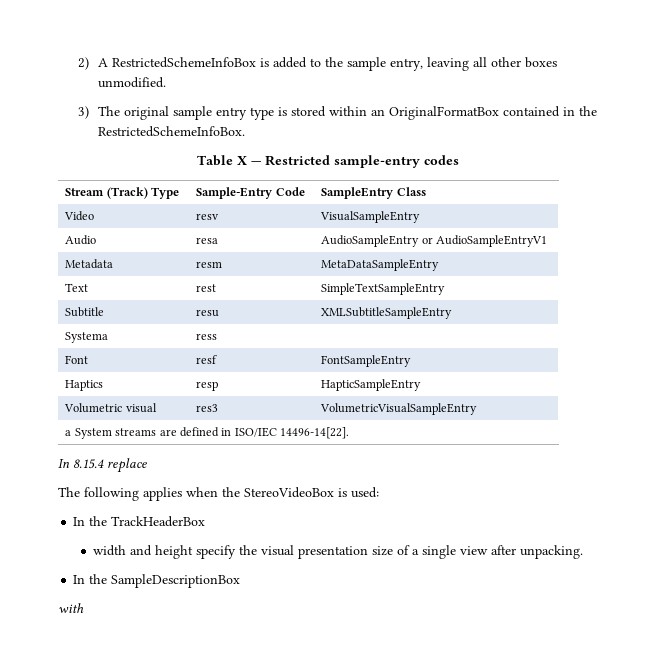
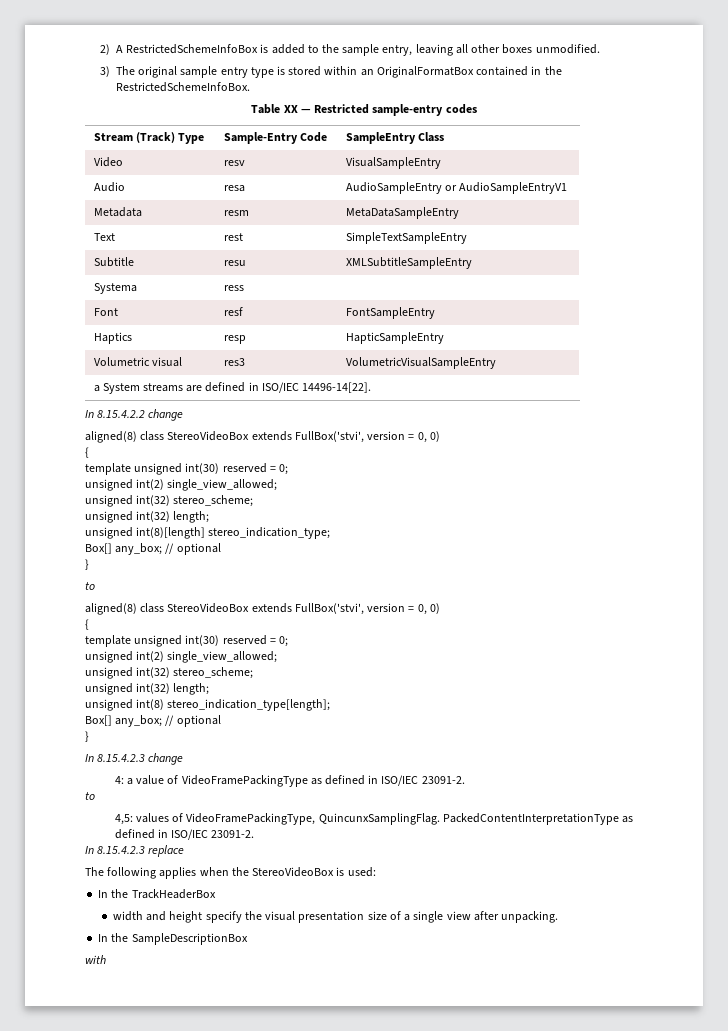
- Table X — Restricted sample-entry codes
+ Table XX — Restricted sample-entry codes
- In 8.15.4 replace
+ In 8.15.4.2.2 change
+ aligned(8) class StereoVideoBox extends FullBox('stvi', version = 0, 0)
+ {
+ template unsigned int(30) reserved = 0;
+ unsigned int(2) single_view_allowed;
+ unsigned int(32) stereo_scheme;
+ unsigned int(32) length;
+ unsigned int(8)[length] stereo_indication_type;
+ Box[] any_box; // optional
+ }
+ to
+ aligned(8) class StereoVideoBox extends FullBox('stvi', version = 0, 0)
+ {
+ template unsigned int(30) reserved = 0;
+ unsigned int(2) single_view_allowed;
+ unsigned int(32) stereo_scheme;
+ unsigned int(32) length;
+ unsigned int(8) stereo_indication_type[length];
+ Box[] any_box; // optional
+ }
+ In 8.15.4.2.3 change
+ 4: a value of VideoFramePackingType as defined in ISO/IEC 23091-2.
+ to
+ 4,5: values of VideoFramePackingType, QuincunxSamplingFlag. PackedContentInterpretationType as defined in ISO/IEC 23091-2.
+ In 8.15.4.2.3 replace

